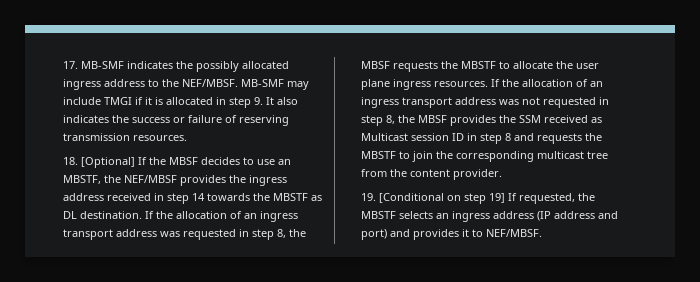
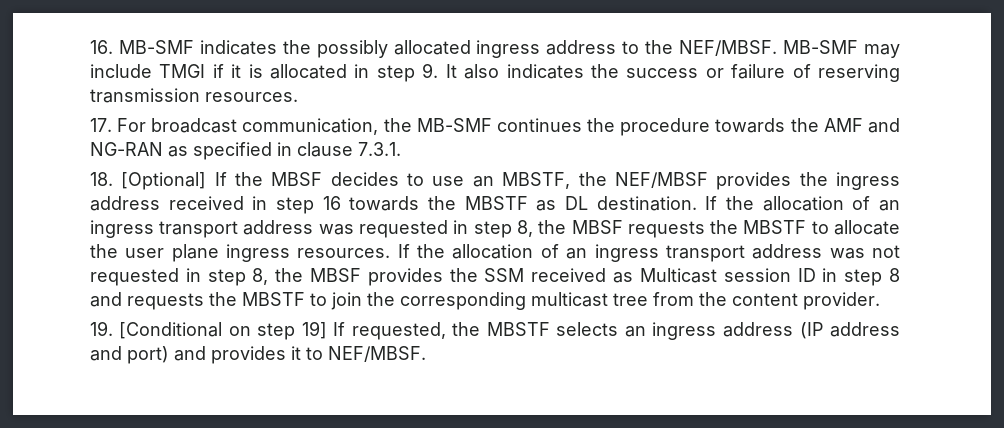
- 17. MB-SMF indicates the possibly allocated ingress address to the NEF/MBSF.
+ 16. MB-SMF indicates the possibly allocated ingress address to the NEF/MBSF.
+ 17. For broadcast communication, the MB-SMF continues the procedure towards the AMF and NG-RAN as specified in clause 7.3.1.
- 18. [Optional] If the MBSF decides to use an MBSTF, the NEF/MBSF provides the ingress address received in step 14 towards the MBSTF as DL destination.
+ 18. [Optional] If the MBSF decides to use an MBSTF, the NEF/MBSF provides the ingress address received in step 16 towards the MBSTF as DL destination.

